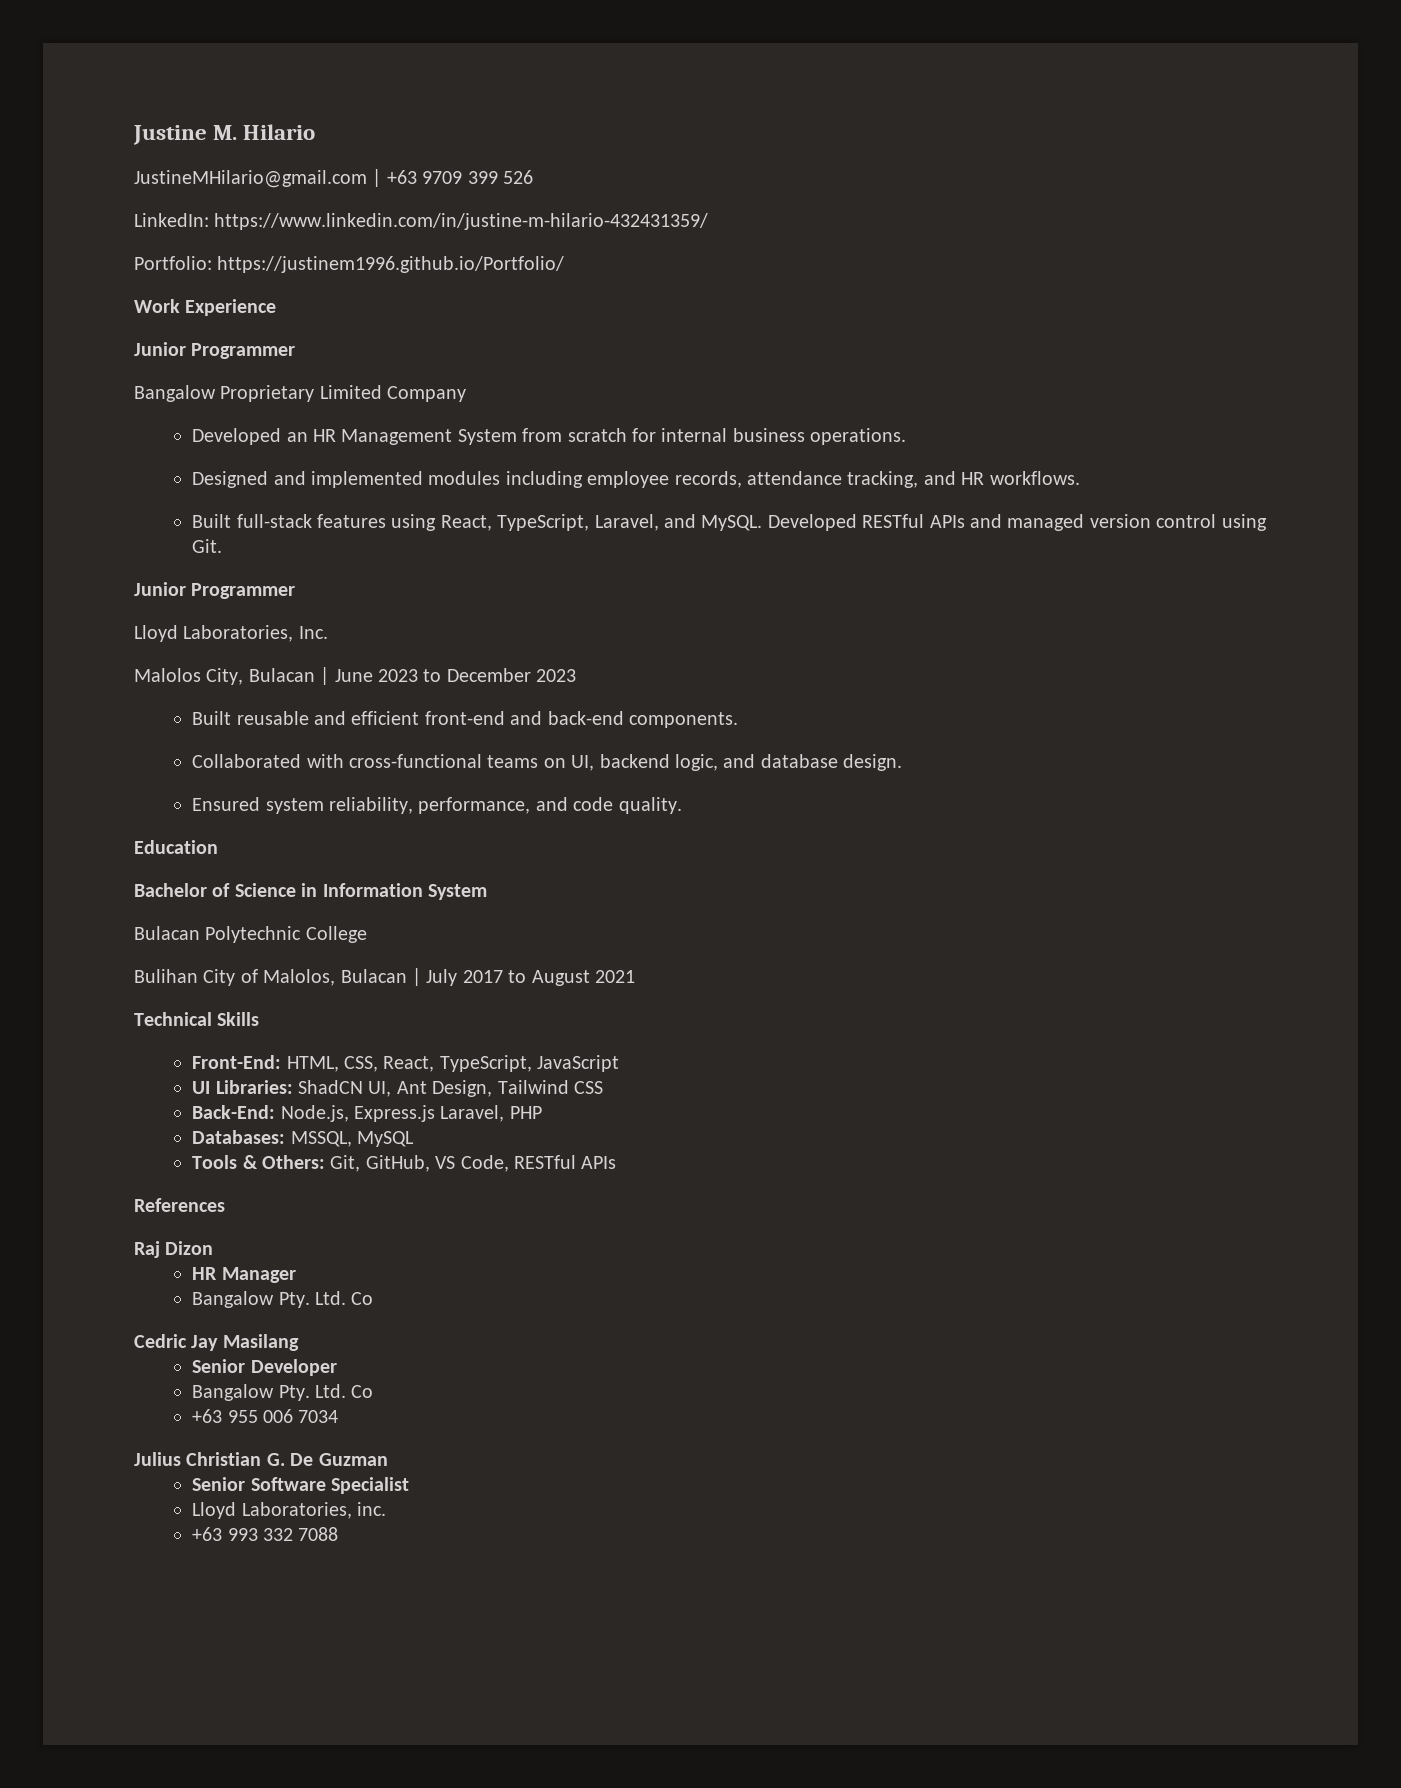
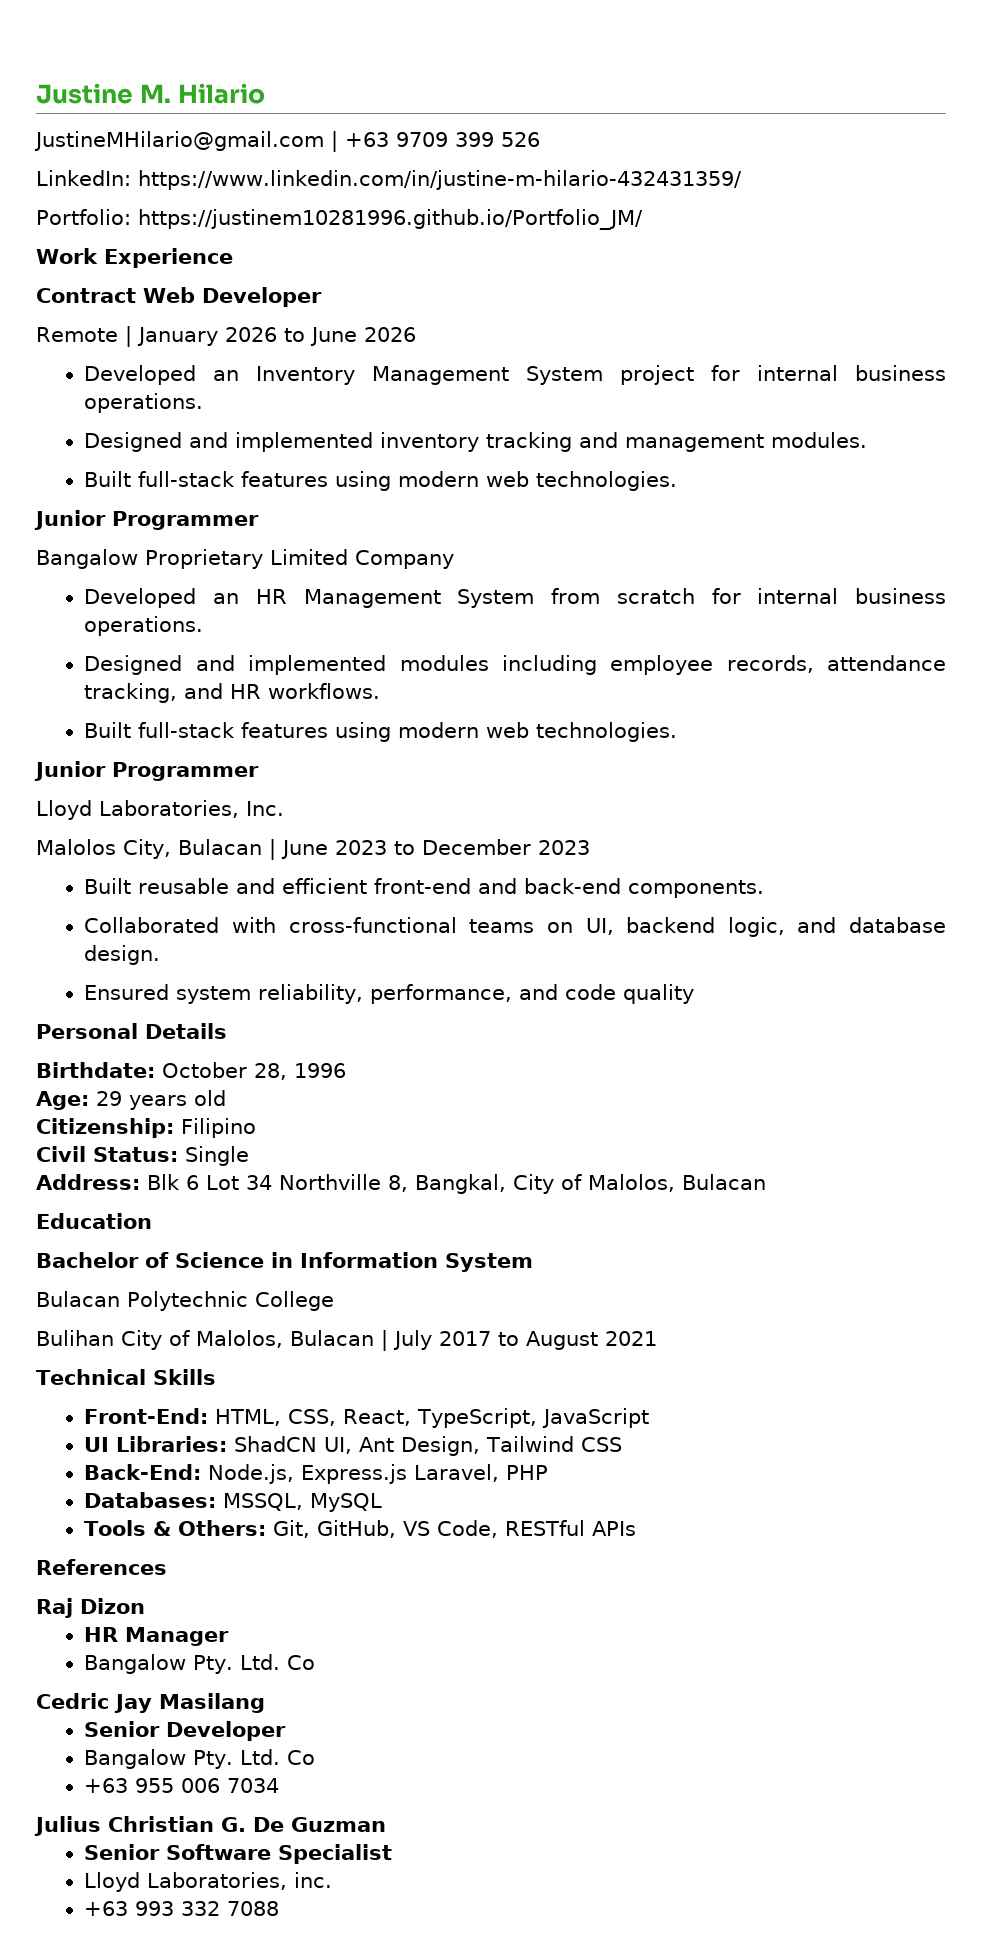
- Portfolio: https://justinem1996.github.io/Portfolio/
+ Portfolio: https://justinem10281996.github.io/Portfolio_JM/
+ Contract Web Developer
+ Remote | January 2026 to June 2026
+ Developed an Inventory Management System project for internal business operations.
+ Designed and implemented inventory tracking and management modules.
+ Built full-stack features using modern web technologies.
  Designed and implemented modules including employee records, attendance tracking, and HR workflows.
- Built full-stack features using React, TypeScript, Laravel, and MySQL. Developed RESTful APIs and managed version control using Git.
+ Built full-stack features using modern web technologies.
- Ensured system reliability, performance, and code quality.
+ Ensured system reliability, performance, and code quality
+ Personal Details
+ Birthdate: October 28, 1996
+ Age: 29 years old
+ Citizenship: Filipino
+ Civil Status: Single
+ Address: Blk 6 Lot 34 Northville 8, Bangkal, City of Malolos, Bulacan

